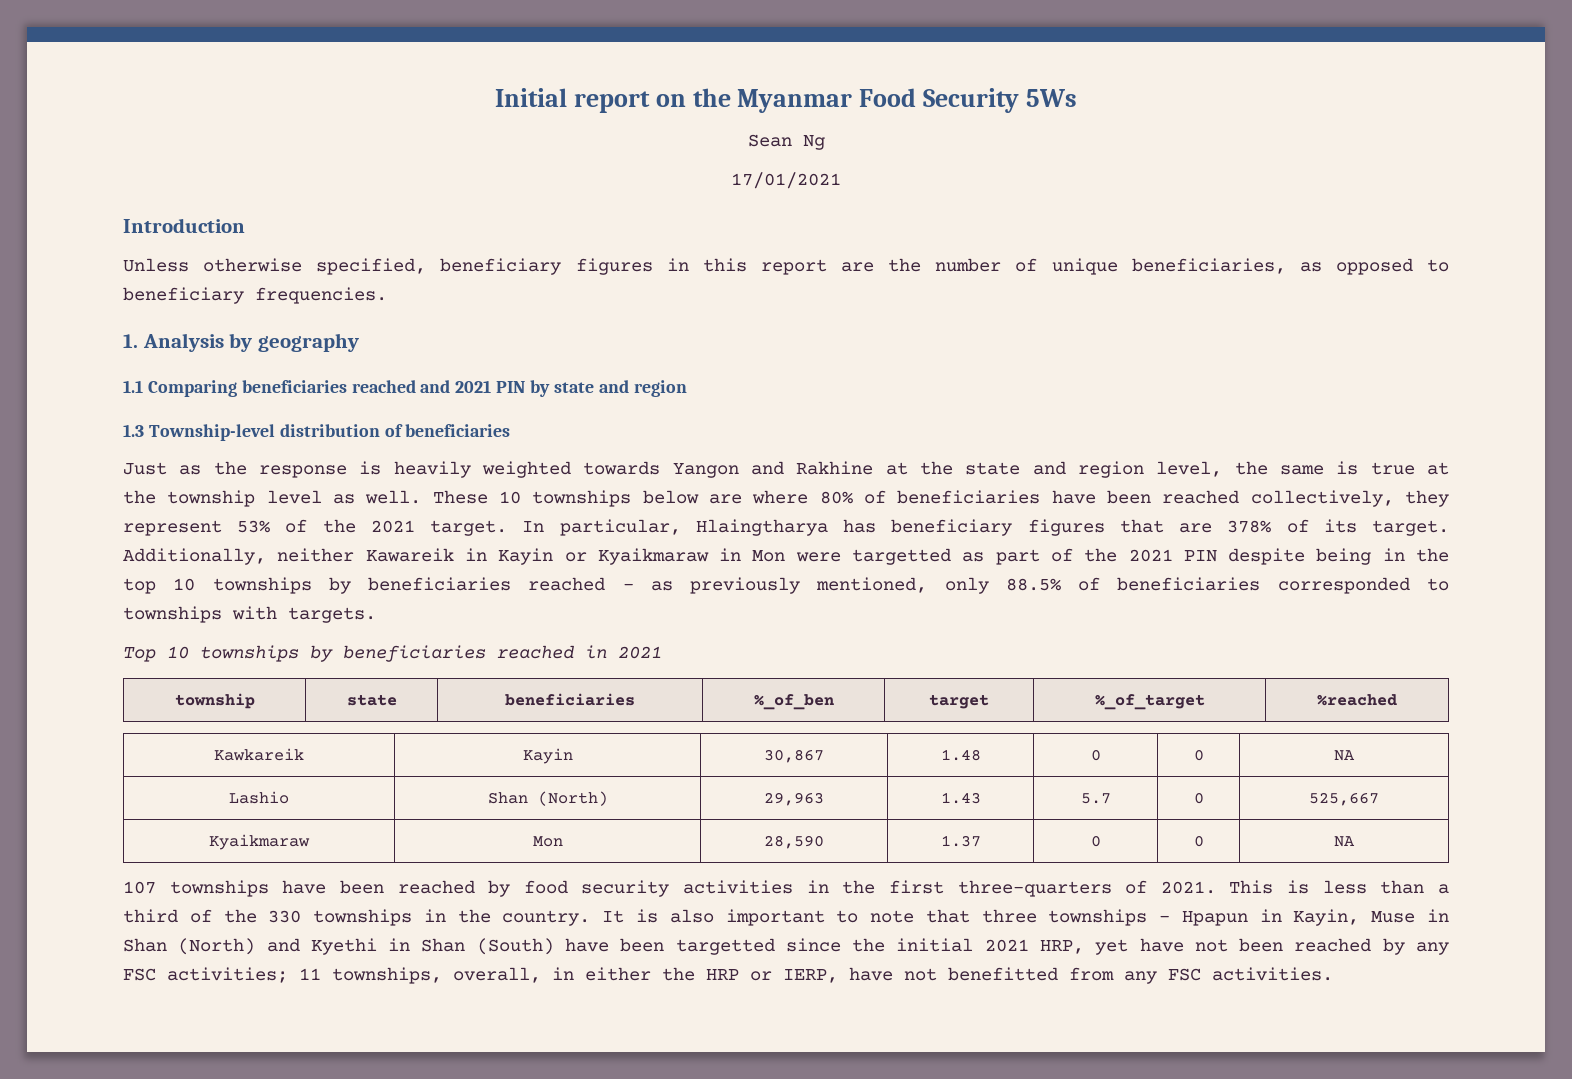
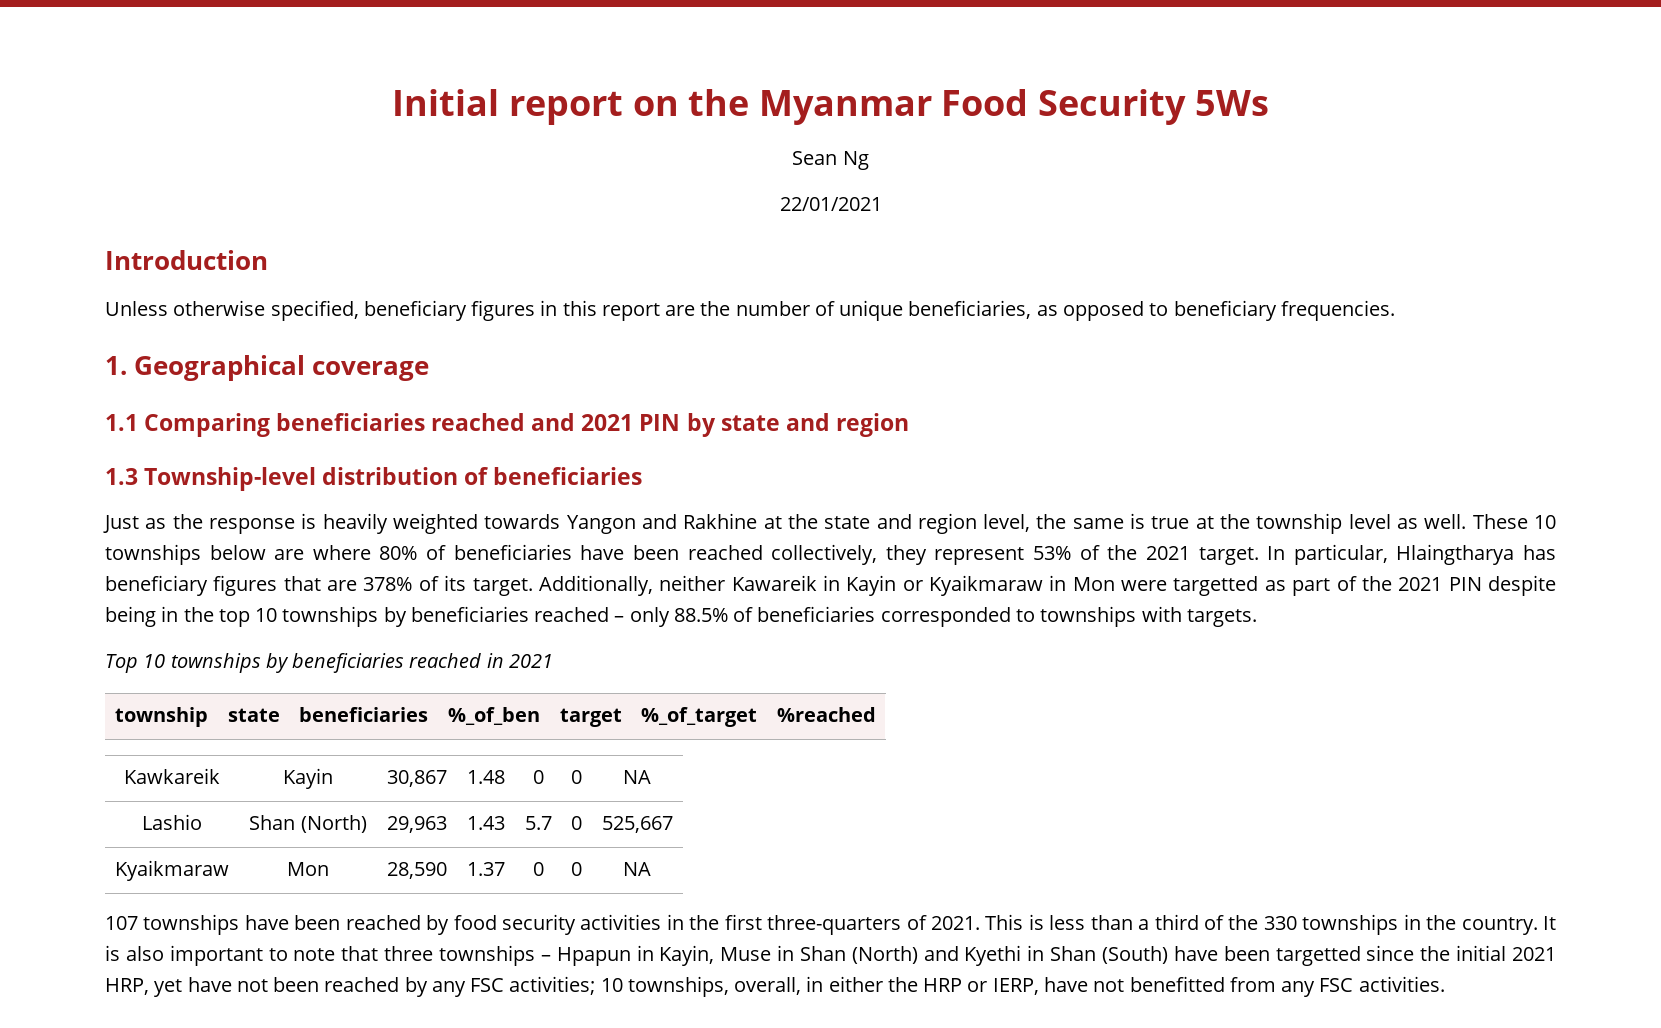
- 17/01/2021
+ 22/01/2021
- 1. Analysis by geography
+ 1. Geographical coverage
- Additionally, neither Kawareik in Kayin or Kyaikmaraw in Mon were targetted as part of the 2021 PIN despite being in the top 10 townships by beneficiaries reached – as previously mentioned, only 88.5% of beneficiaries corresponded to townships with targets.
+ Additionally, neither Kawareik in Kayin or Kyaikmaraw in Mon were targetted as part of the 2021 PIN despite being in the top 10 townships by beneficiaries reached – only 88.5% of beneficiaries corresponded to townships with targets.
- It is also important to note that three townships – Hpapun in Kayin, Muse in Shan (North) and Kyethi in Shan (South) have been targetted since the initial 2021 HRP, yet have not been reached by any FSC activities; 11 townships, overall, in either the HRP or IERP, have not benefitted from any FSC activities.
+ It is also important to note that three townships – Hpapun in Kayin, Muse in Shan (North) and Kyethi in Shan (South) have been targetted since the initial 2021 HRP, yet have not been reached by any FSC activities; 10 townships, overall, in either the HRP or IERP, have not benefitted from any FSC activities.

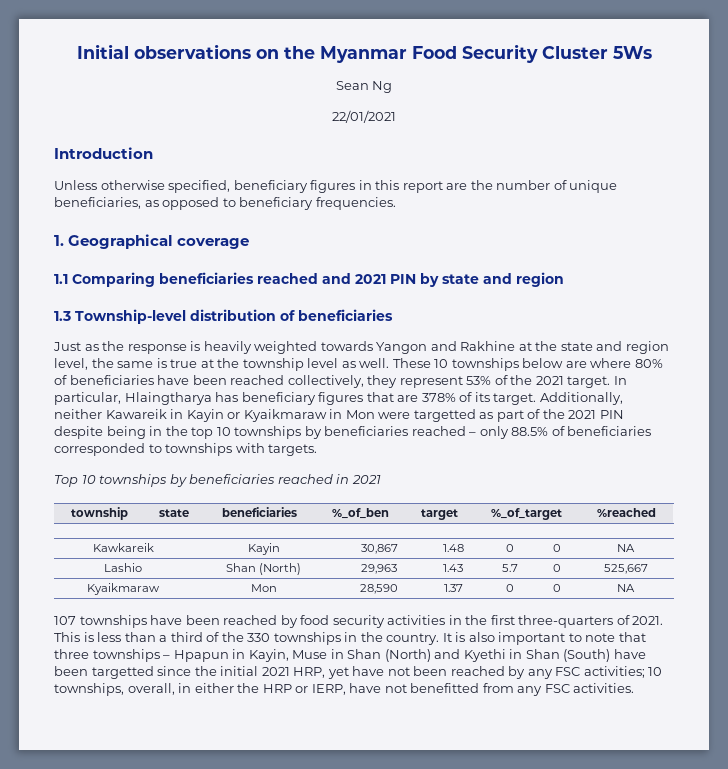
- Initial report on the Myanmar Food Security 5Ws
+ Initial observations on the Myanmar Food Security Cluster 5Ws

